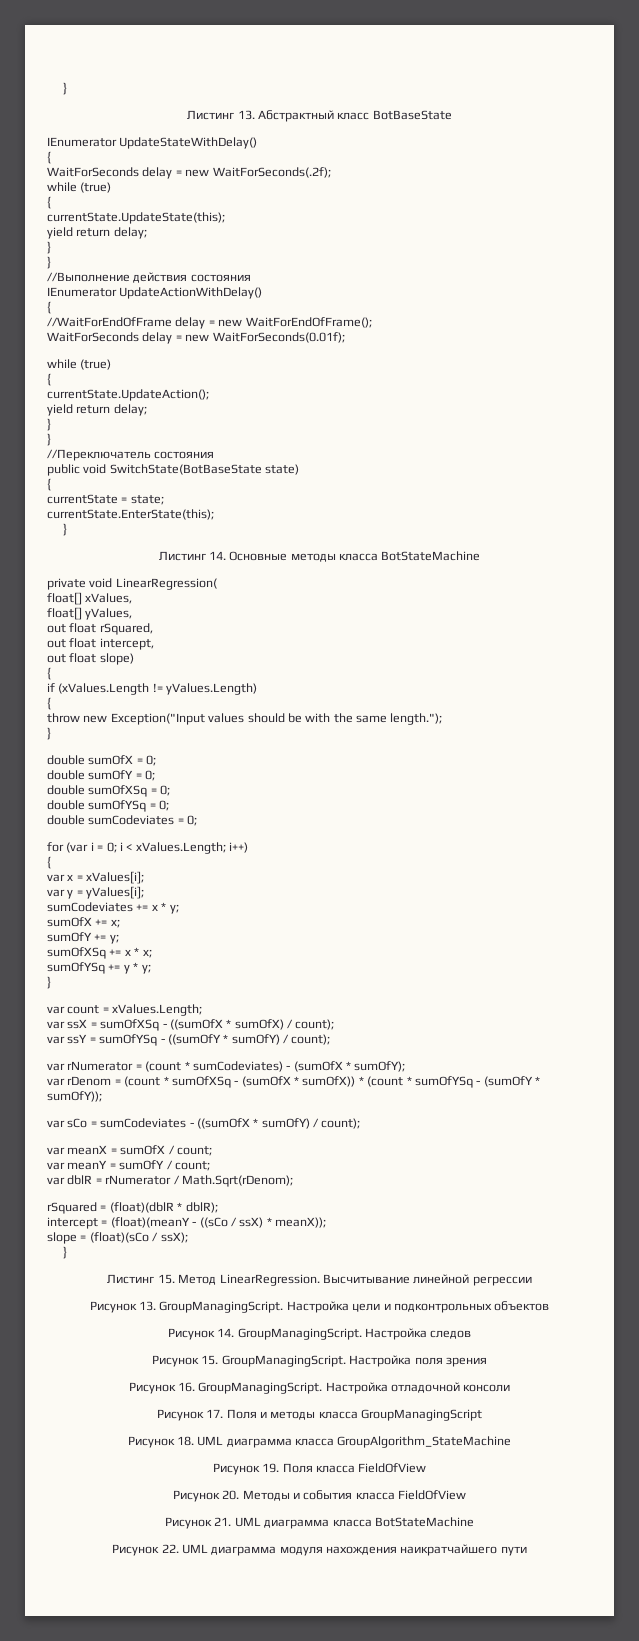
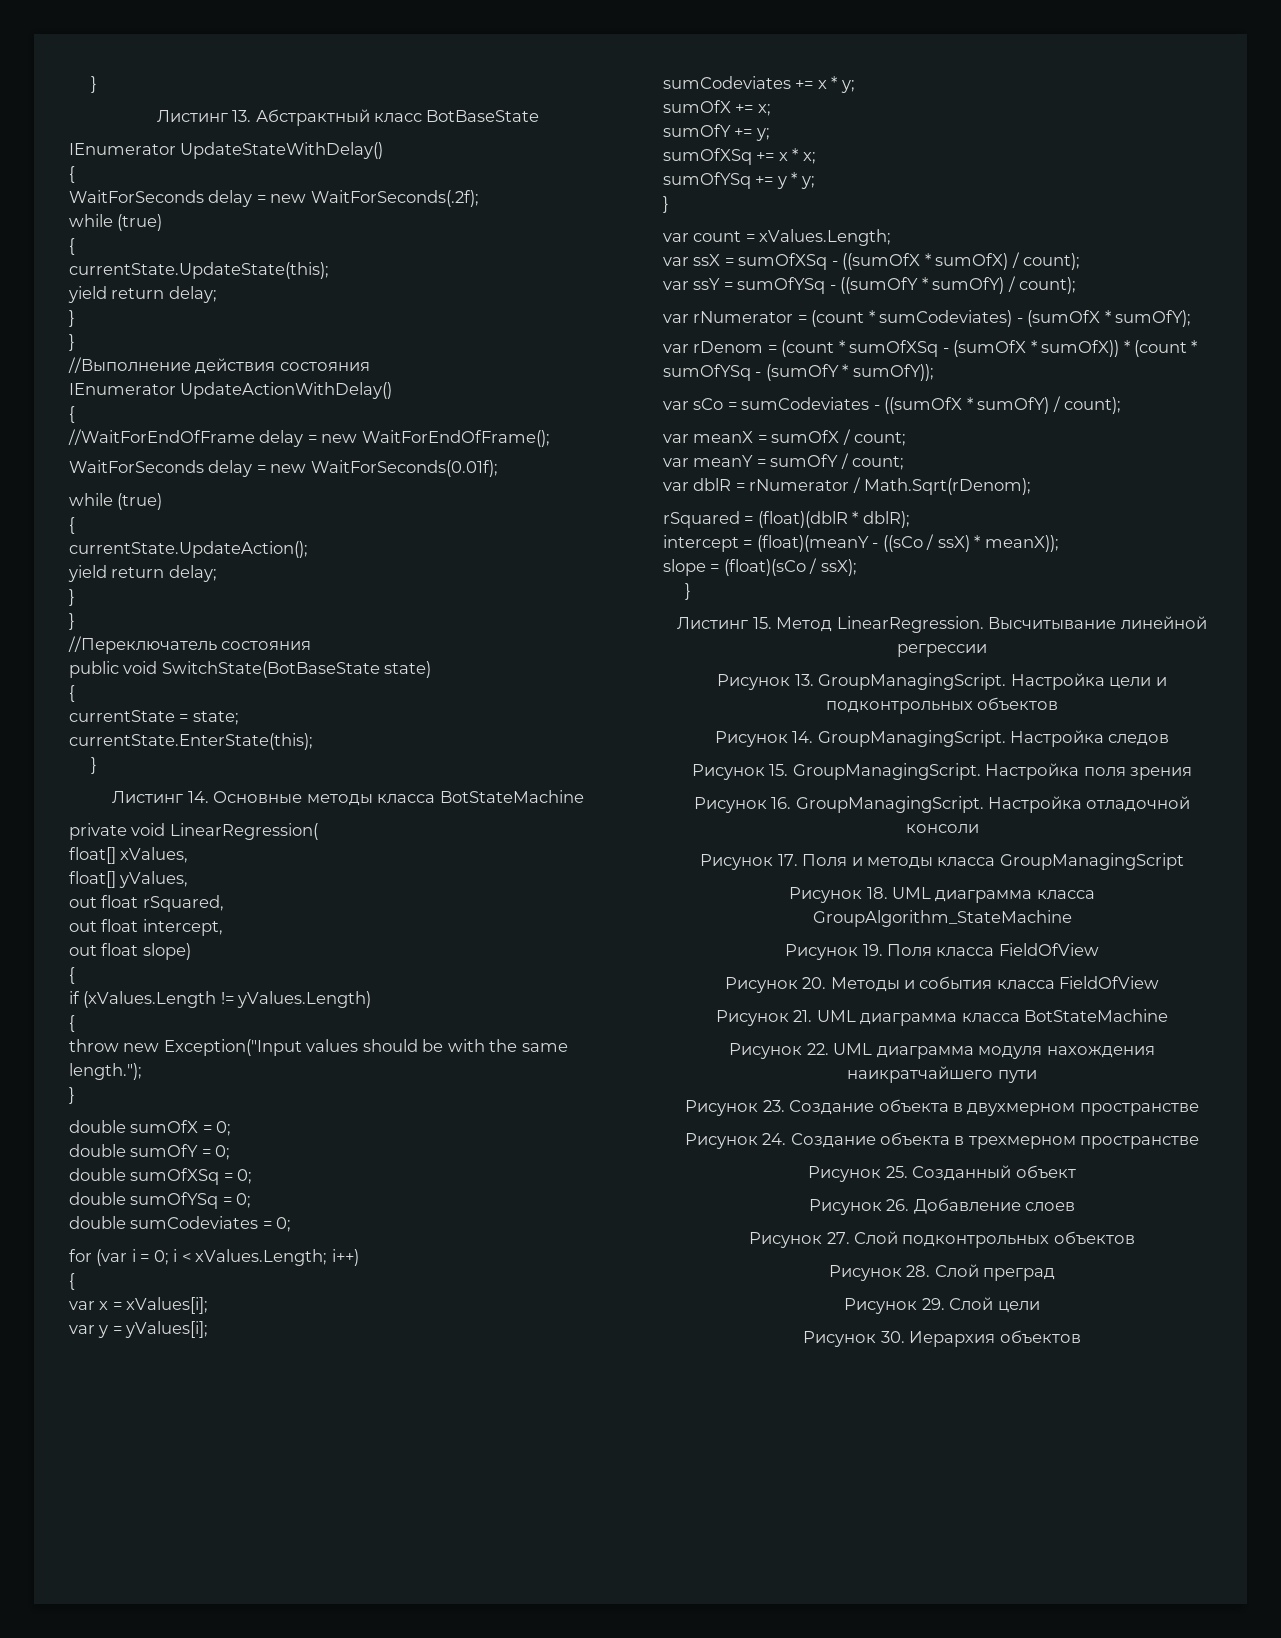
+ Рисунок 23. Создание объекта в двухмерном пространстве
+ Рисунок 24. Создание объекта в трехмерном пространстве
+ Рисунок 25. Созданный объект
+ Рисунок 26. Добавление слоев
+ Рисунок 27. Слой подконтрольных объектов
+ Рисунок 28. Слой преград
+ Рисунок 29. Слой цели
+ Рисунок 30. Иерархия объектов

